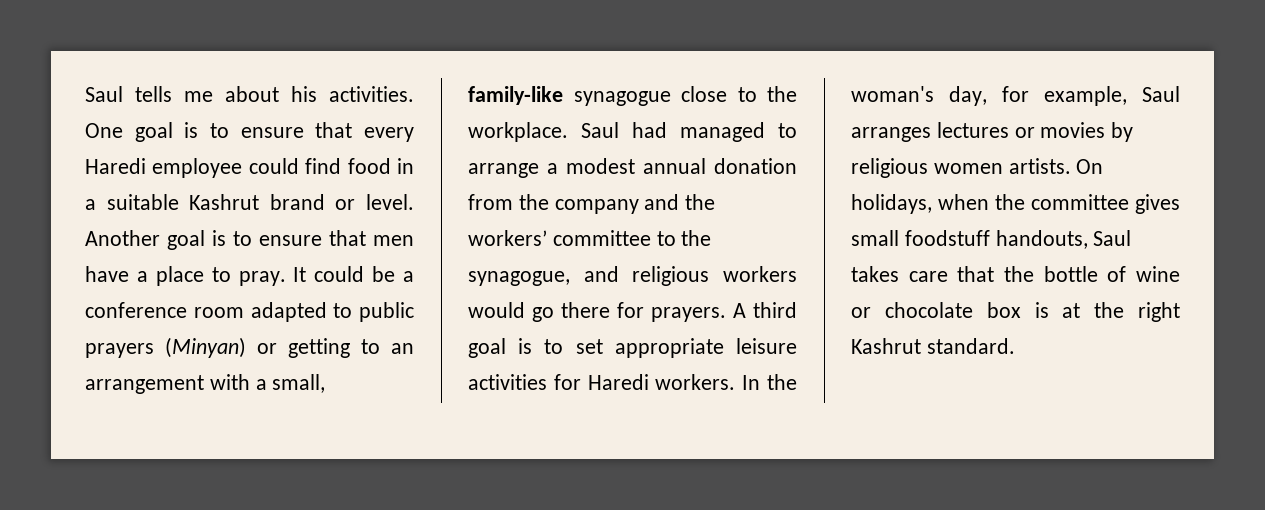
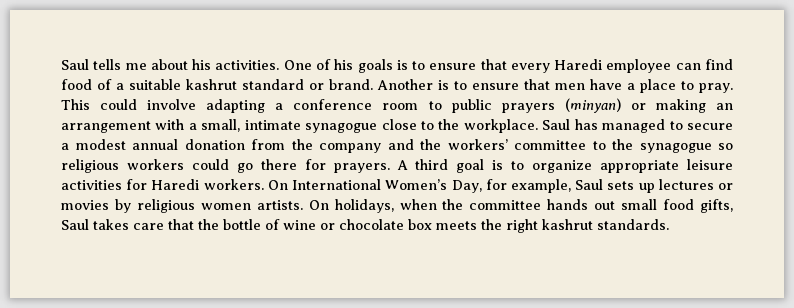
- One goal is to ensure that every Haredi employee could find food in a suitable Kashrut brand or level. Another goal is to ensure that men have a place to pray.
+ One of his goals is to ensure that every Haredi employee can find food of a suitable kashrut standard or brand. Another is to ensure that men have a place to pray.
- It could be a conference room adapted to public prayers (Minyan) or getting to an arrangement with a small, family-like synagogue close to the workplace.
+ This could involve adapting a conference room to public prayers (minyan) or making an arrangement with a small, intimate synagogue close to the workplace.
- Saul had managed to arrange a modest annual donation from the company and the workers’ committee to the synagogue, and religious workers would go there for prayers.
+ Saul has managed to secure a modest annual donation from the company and the workers’ committee to the synagogue so religious workers could go there for prayers.
- A third goal is to set appropriate leisure activities for Haredi workers.
+ A third goal is to organize appropriate leisure activities for Haredi workers.
- In the woman's day, for example, Saul arranges lectures or movies by religious women artists.
+ On International Women’s Day, for example, Saul sets up lectures or movies by religious women artists.
- On holidays, when the committee gives small foodstuff handouts, Saul takes care that the bottle of wine or chocolate box is at the right Kashrut standard.
+ On holidays, when the committee hands out small food gifts, Saul takes care that the bottle of wine or chocolate box meets the right kashrut standards.

